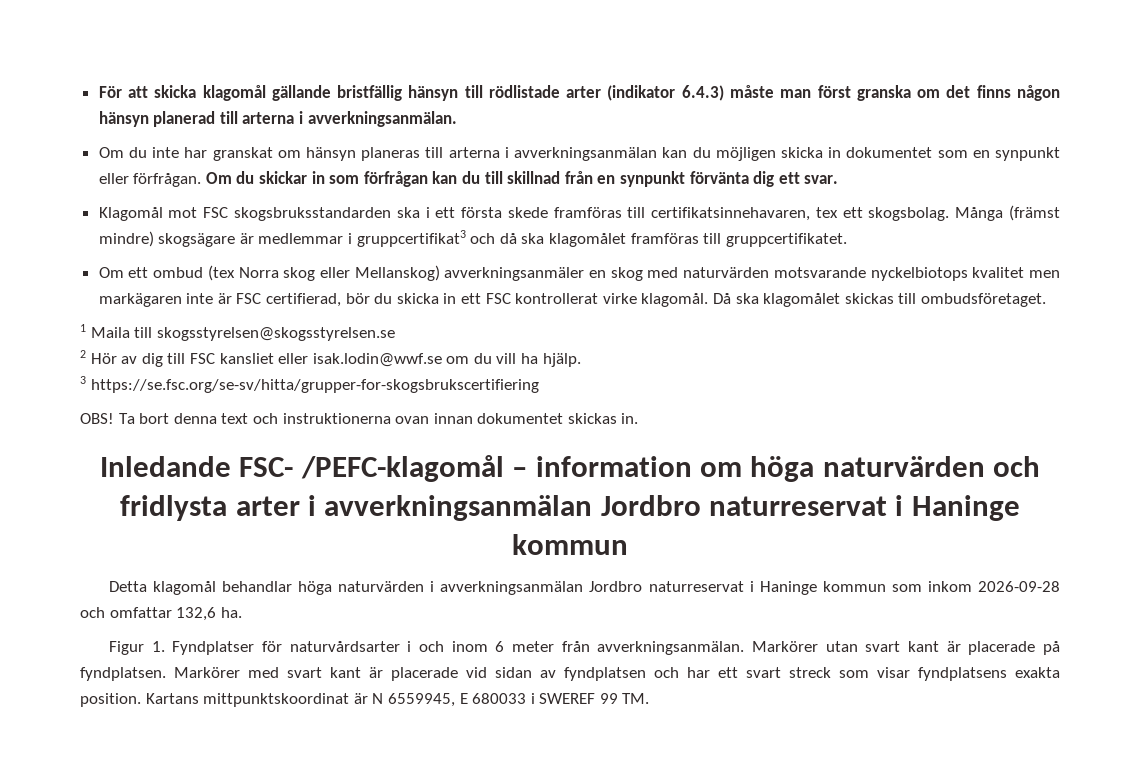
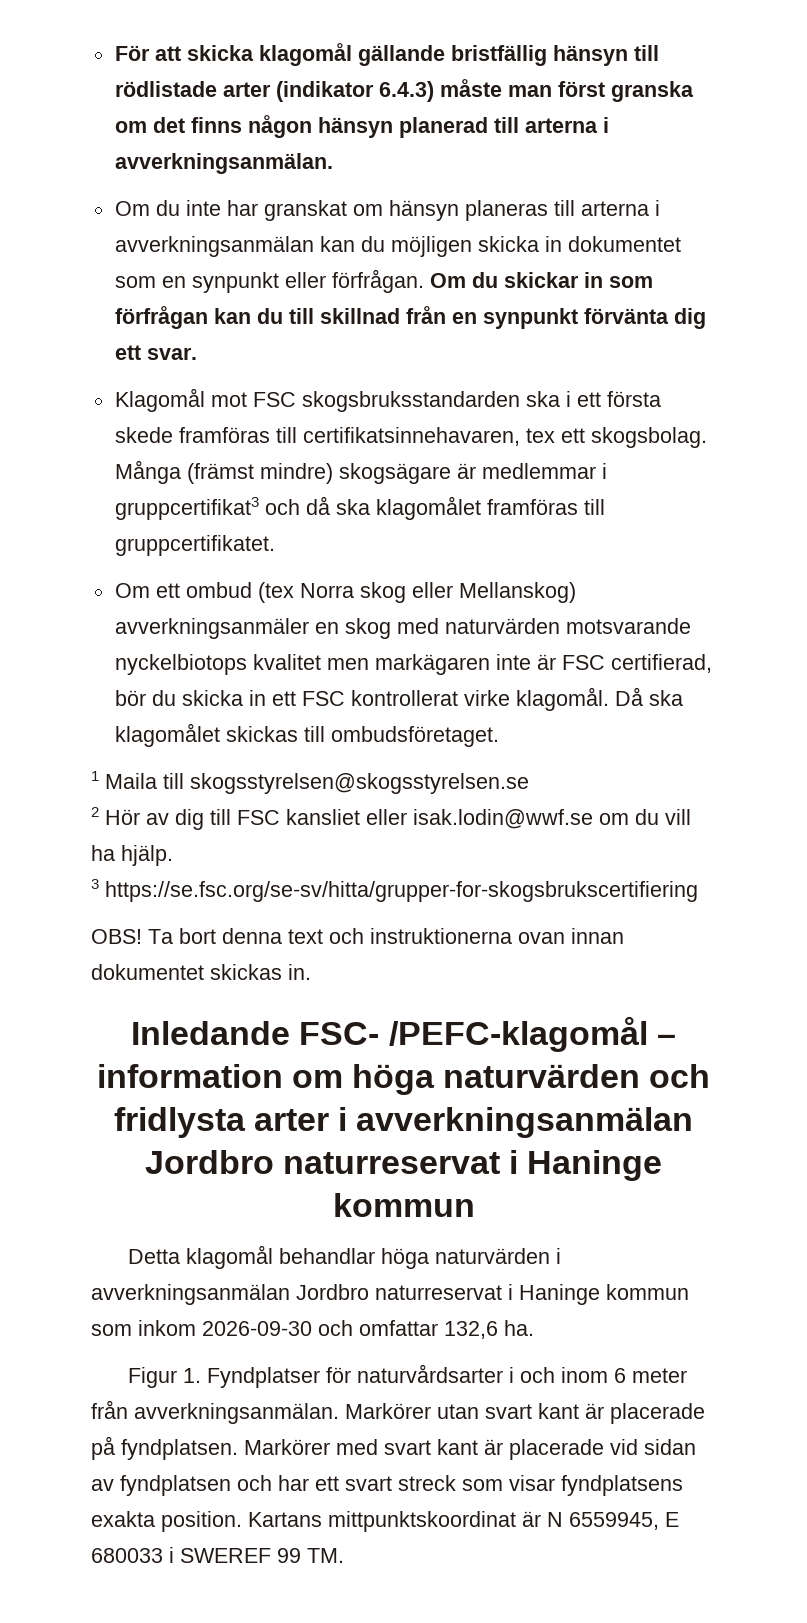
- Detta klagomål behandlar höga naturvärden i avverkningsanmälan Jordbro naturreservat i Haninge kommun som inkom 2026-09-28 och omfattar 132,6 ha.
+ Detta klagomål behandlar höga naturvärden i avverkningsanmälan Jordbro naturreservat i Haninge kommun som inkom 2026-09-30 och omfattar 132,6 ha.

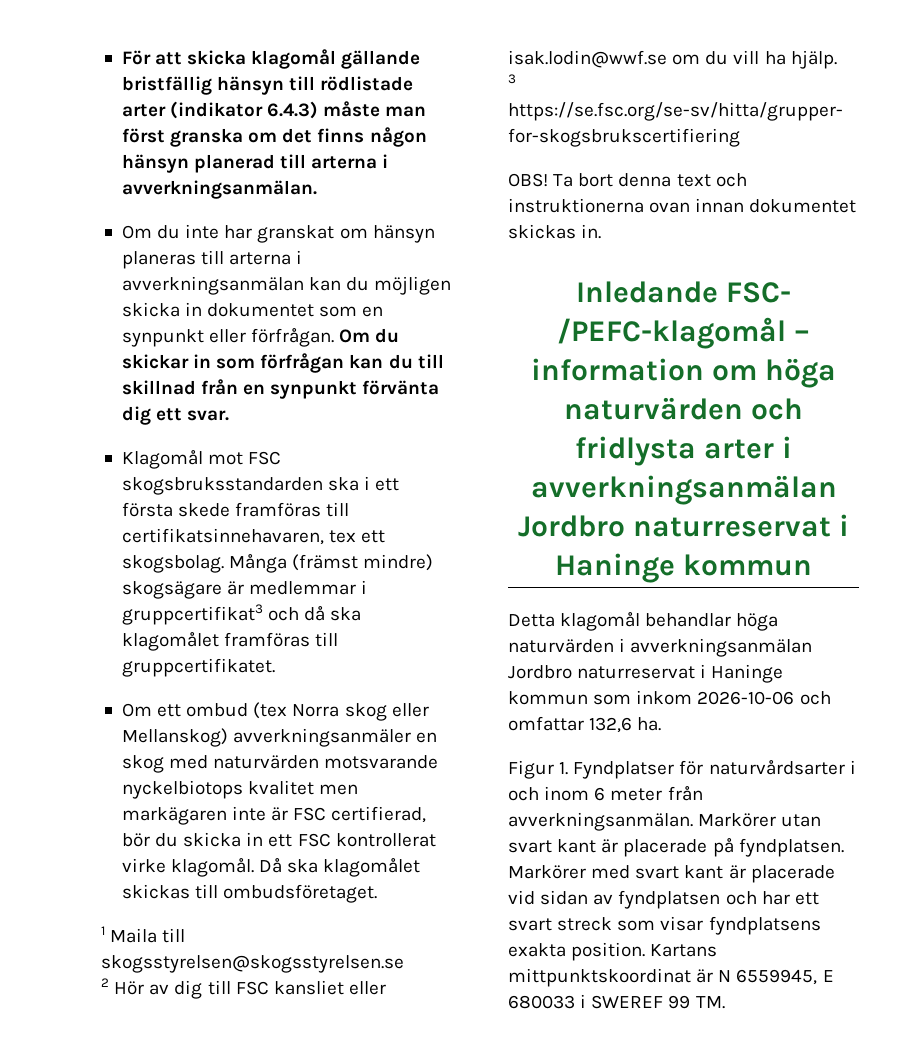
- Detta klagomål behandlar höga naturvärden i avverkningsanmälan Jordbro naturreservat i Haninge kommun som inkom 2026-09-30 och omfattar 132,6 ha.
+ Detta klagomål behandlar höga naturvärden i avverkningsanmälan Jordbro naturreservat i Haninge kommun som inkom 2026-10-06 och omfattar 132,6 ha.

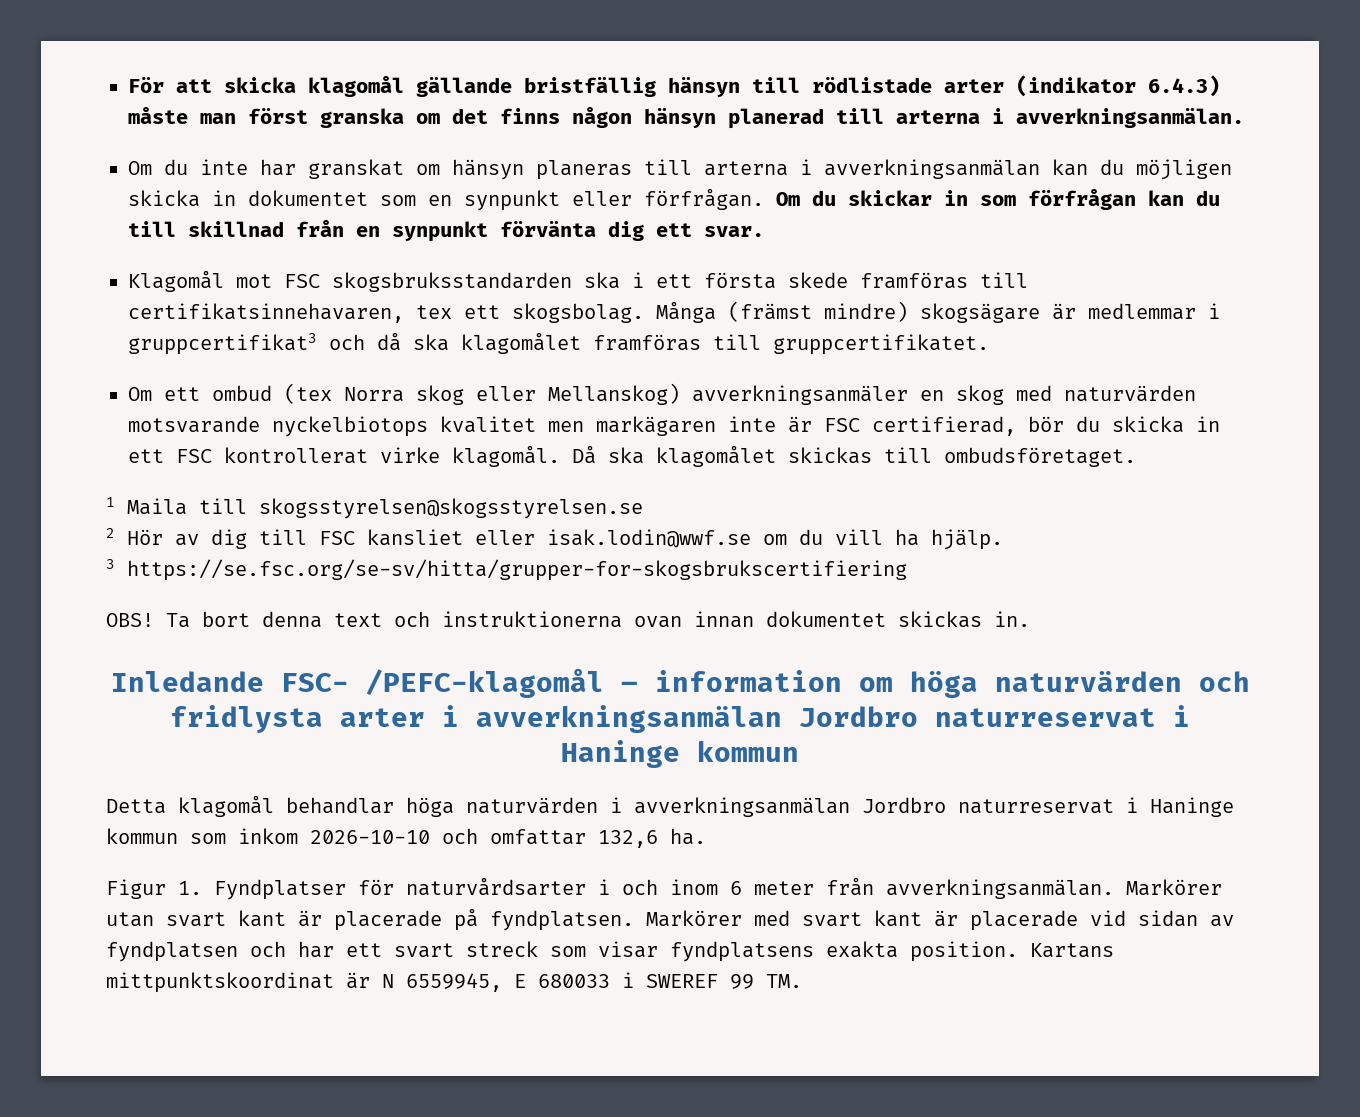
- Detta klagomål behandlar höga naturvärden i avverkningsanmälan Jordbro naturreservat i Haninge kommun som inkom 2026-10-06 och omfattar 132,6 ha.
+ Detta klagomål behandlar höga naturvärden i avverkningsanmälan Jordbro naturreservat i Haninge kommun som inkom 2026-10-10 och omfattar 132,6 ha.

